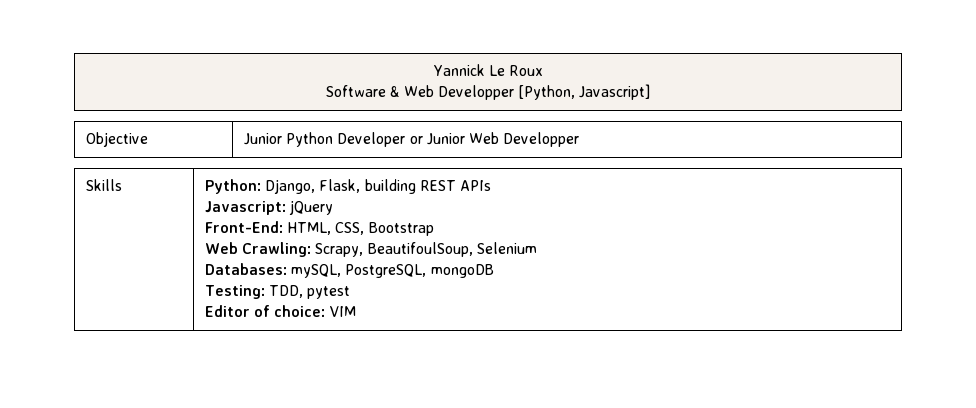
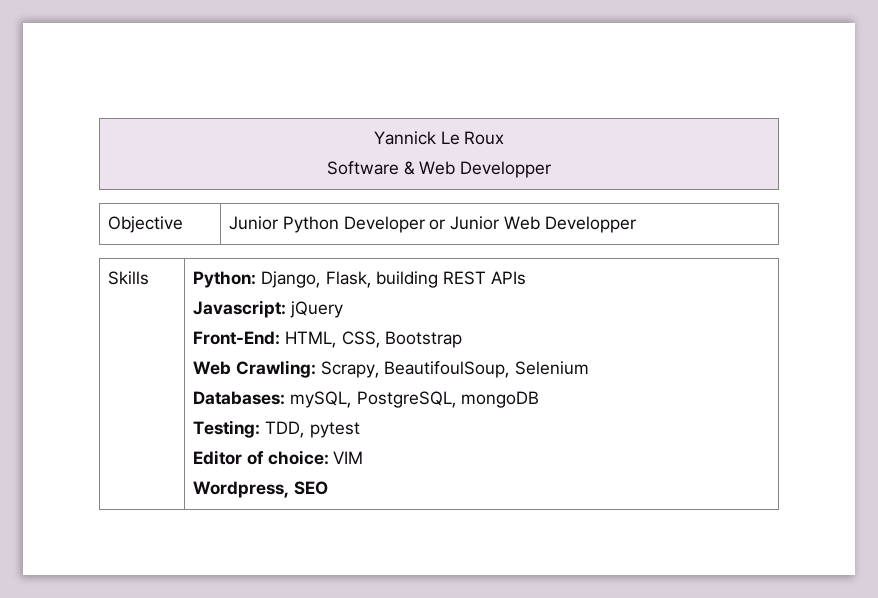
  Yannick Le Roux
- Software & Web Developper [Python, Javascript]
+ Software & Web Developper
  Skills | Python: Django, Flask, building REST APIs
  Javascript: jQuery
  Front-End: HTML, CSS, Bootstrap
  Web Crawling: Scrapy, BeautifoulSoup, Selenium
  Databases: mySQL, PostgreSQL, mongoDB
  Testing: TDD, pytest
  Editor of choice: VIM
+ Wordpress, SEO

